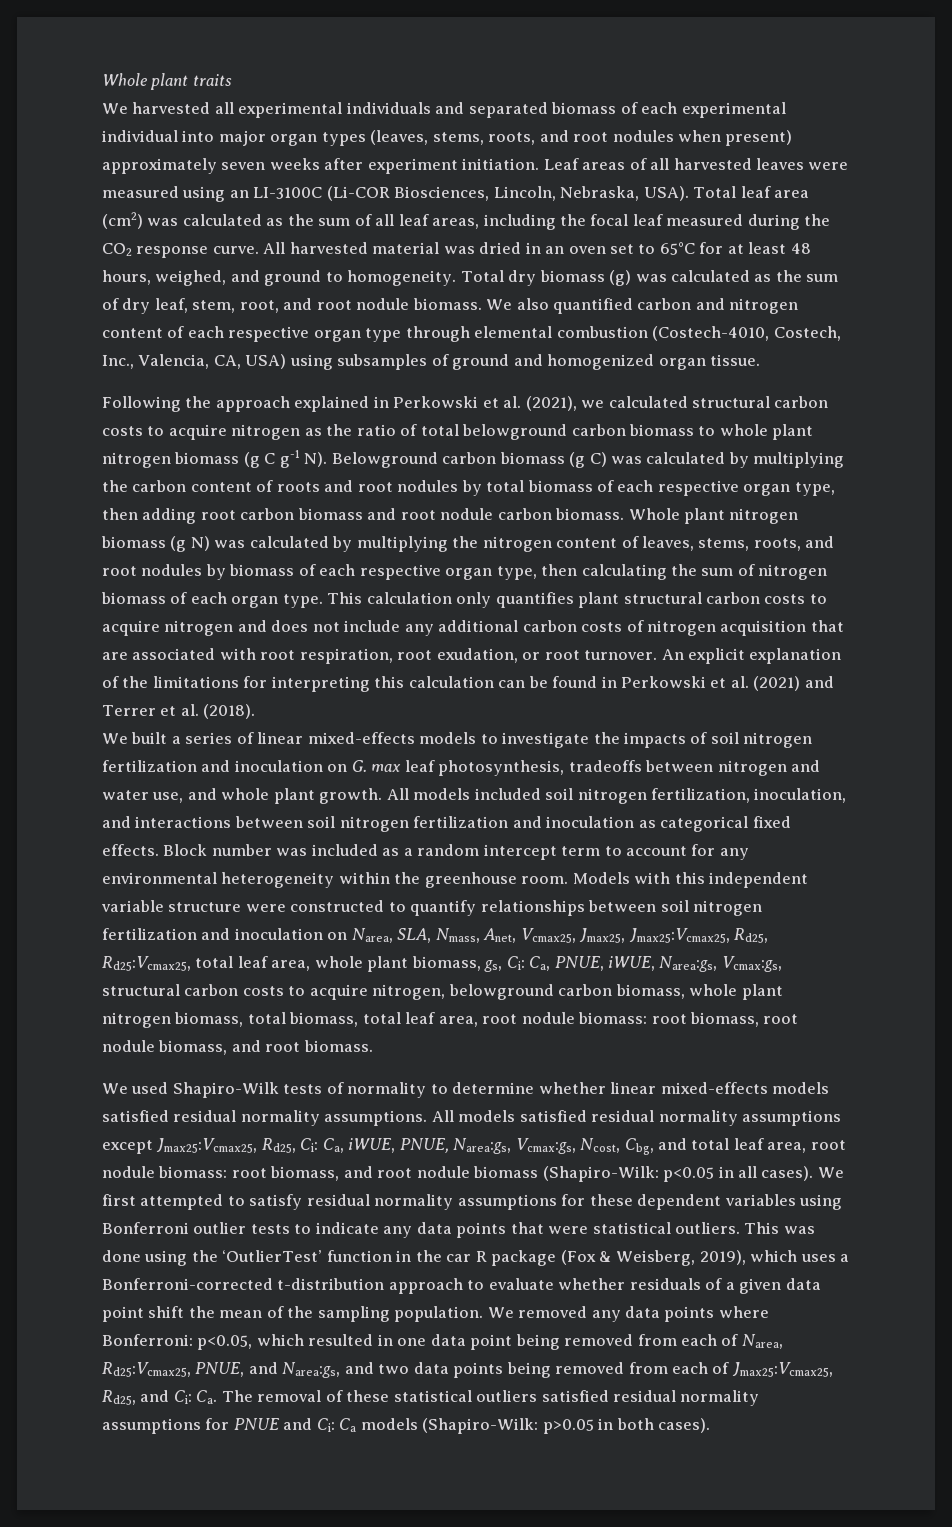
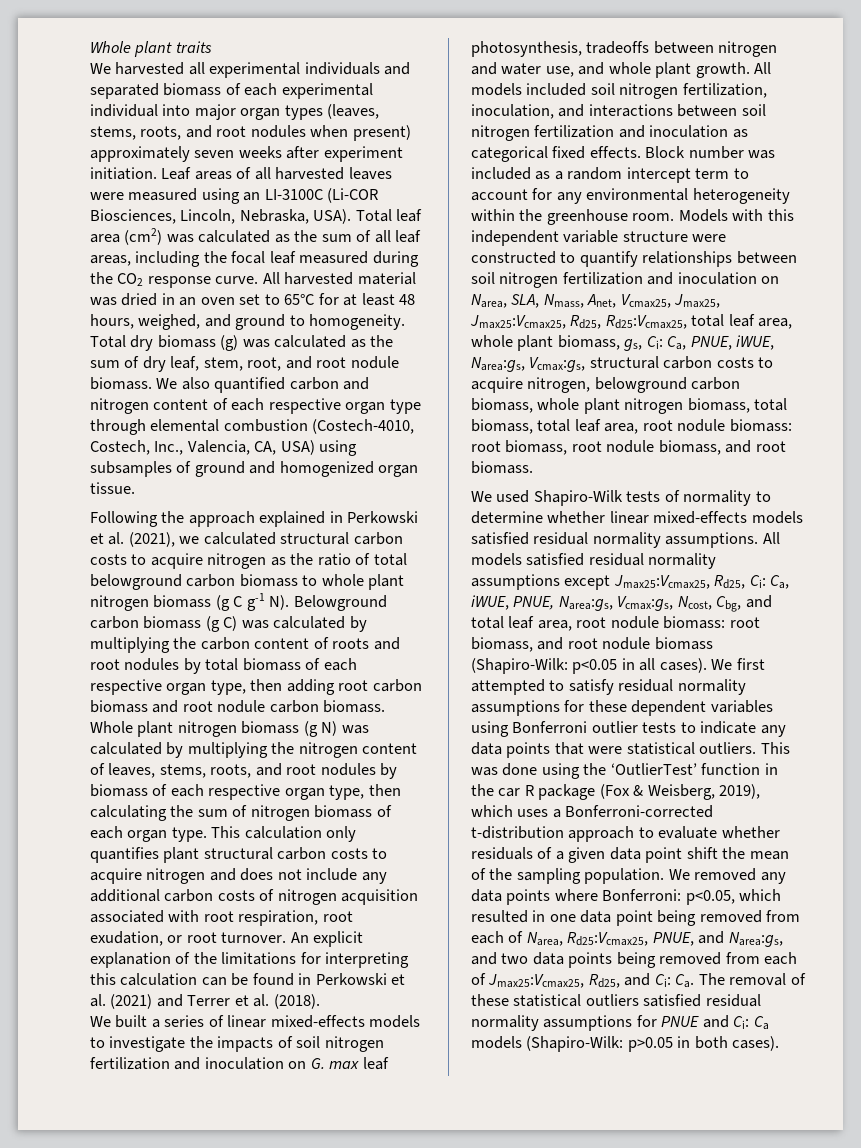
- This calculation only quantifies plant structural carbon costs to acquire nitrogen and does not include any additional carbon costs of nitrogen acquisition that are associated with root respiration, root exudation, or root turnover.
+ This calculation only quantifies plant structural carbon costs to acquire nitrogen and does not include any additional carbon costs of nitrogen acquisition associated with root respiration, root exudation, or root turnover.

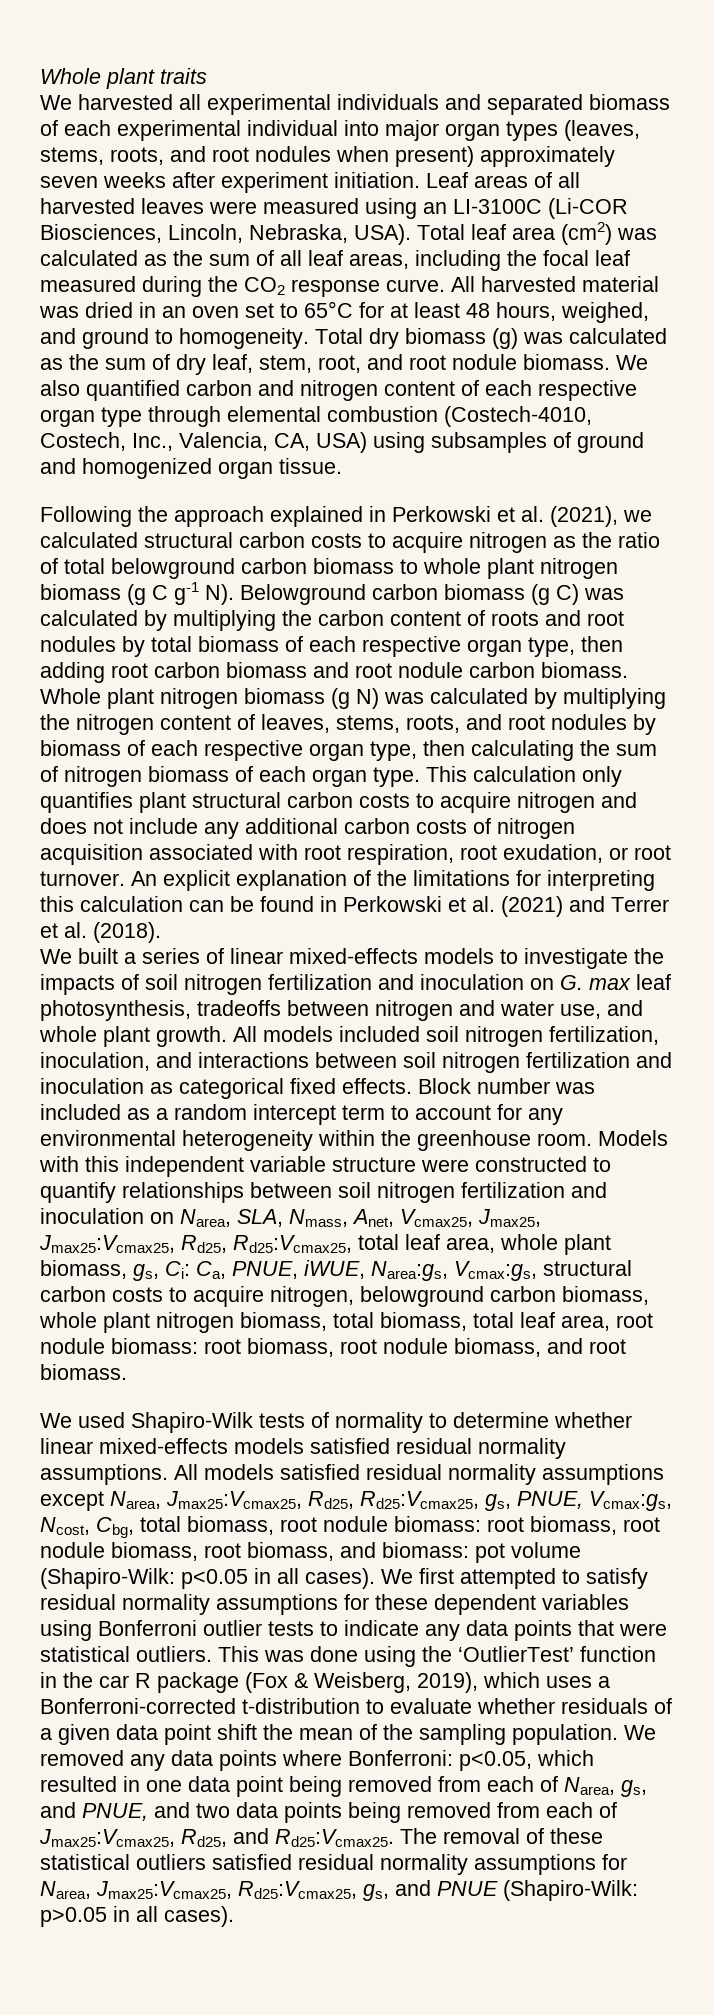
- All models satisfied residual normality assumptions except Jmax25:Vcmax25, Rd25, Ci: Ca, iWUE, PNUE, Narea:gs, Vcmax:gs, Ncost, Cbg, and total leaf area, root nodule biomass: root biomass, and root nodule biomass (Shapiro-Wilk: p<0.05 in all cases).
+ All models satisfied residual normality assumptions except Narea, Jmax25:Vcmax25, Rd25, Rd25:Vcmax25, gs, PNUE, Vcmax:gs, Ncost, Cbg, total biomass, root nodule biomass: root biomass, root nodule biomass, root biomass, and biomass: pot volume (Shapiro-Wilk: p<0.05 in all cases).
- This was done using the ‘OutlierTest’ function in the car R package (Fox & Weisberg, 2019), which uses a Bonferroni-corrected t-distribution approach to evaluate whether residuals of a given data point shift the mean of the sampling population.
+ This was done using the ‘OutlierTest’ function in the car R package (Fox & Weisberg, 2019), which uses a Bonferroni-corrected t-distribution to evaluate whether residuals of a given data point shift the mean of the sampling population.
- We removed any data points where Bonferroni: p<0.05, which resulted in one data point being removed from each of Narea, Rd25:Vcmax25, PNUE, and Narea:gs, and two data points being removed from each of Jmax25:Vcmax25, Rd25, and Ci: Ca. The removal of these statistical outliers satisfied residual normality assumptions for PNUE and Ci: Ca models (Shapiro-Wilk: p>0.05 in both cases).
+ We removed any data points where Bonferroni: p<0.05, which resulted in one data point being removed from each of Narea, gs, and PNUE, and two data points being removed from each of Jmax25:Vcmax25, Rd25, and Rd25:Vcmax25. The removal of these statistical outliers satisfied residual normality assumptions for Narea, Jmax25:Vcmax25, Rd25:Vcmax25, gs, and PNUE (Shapiro-Wilk: p>0.05 in all cases).

